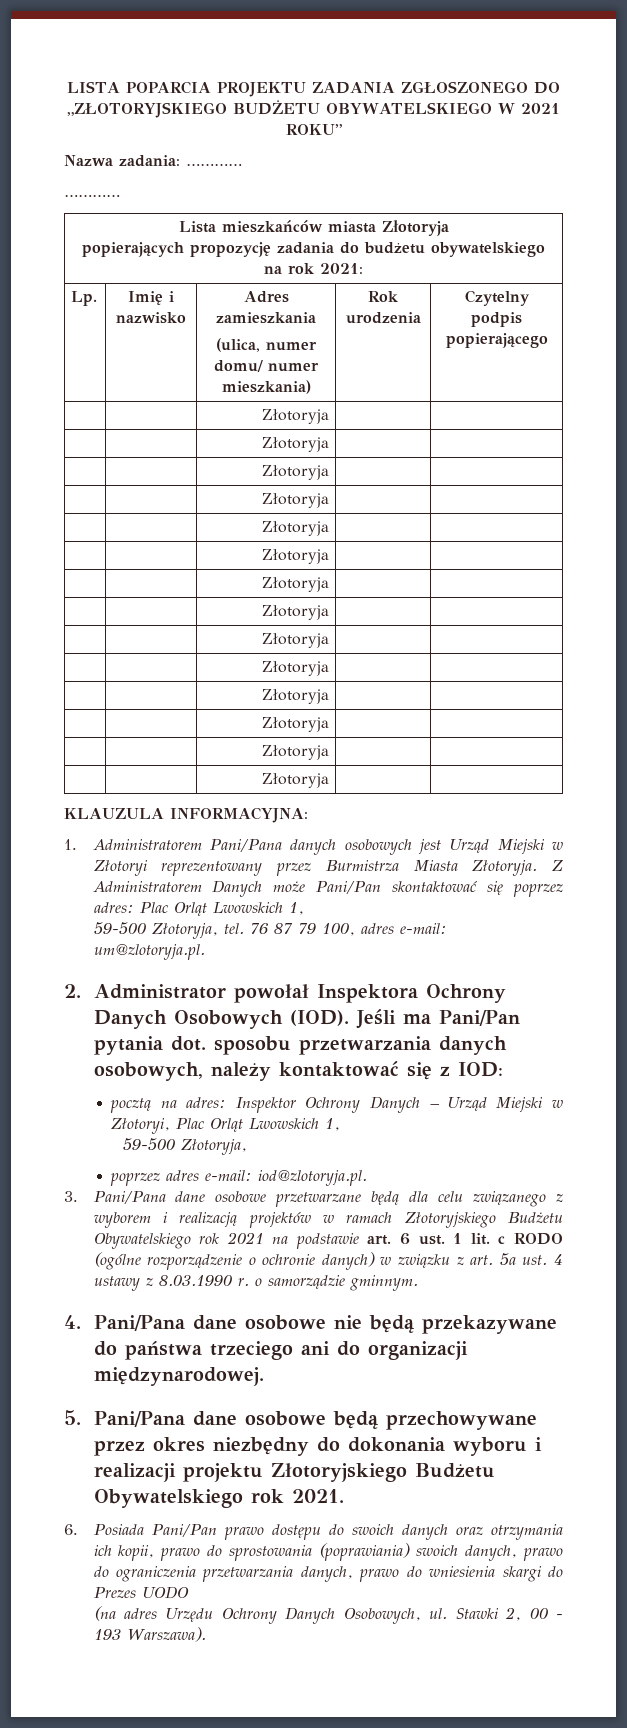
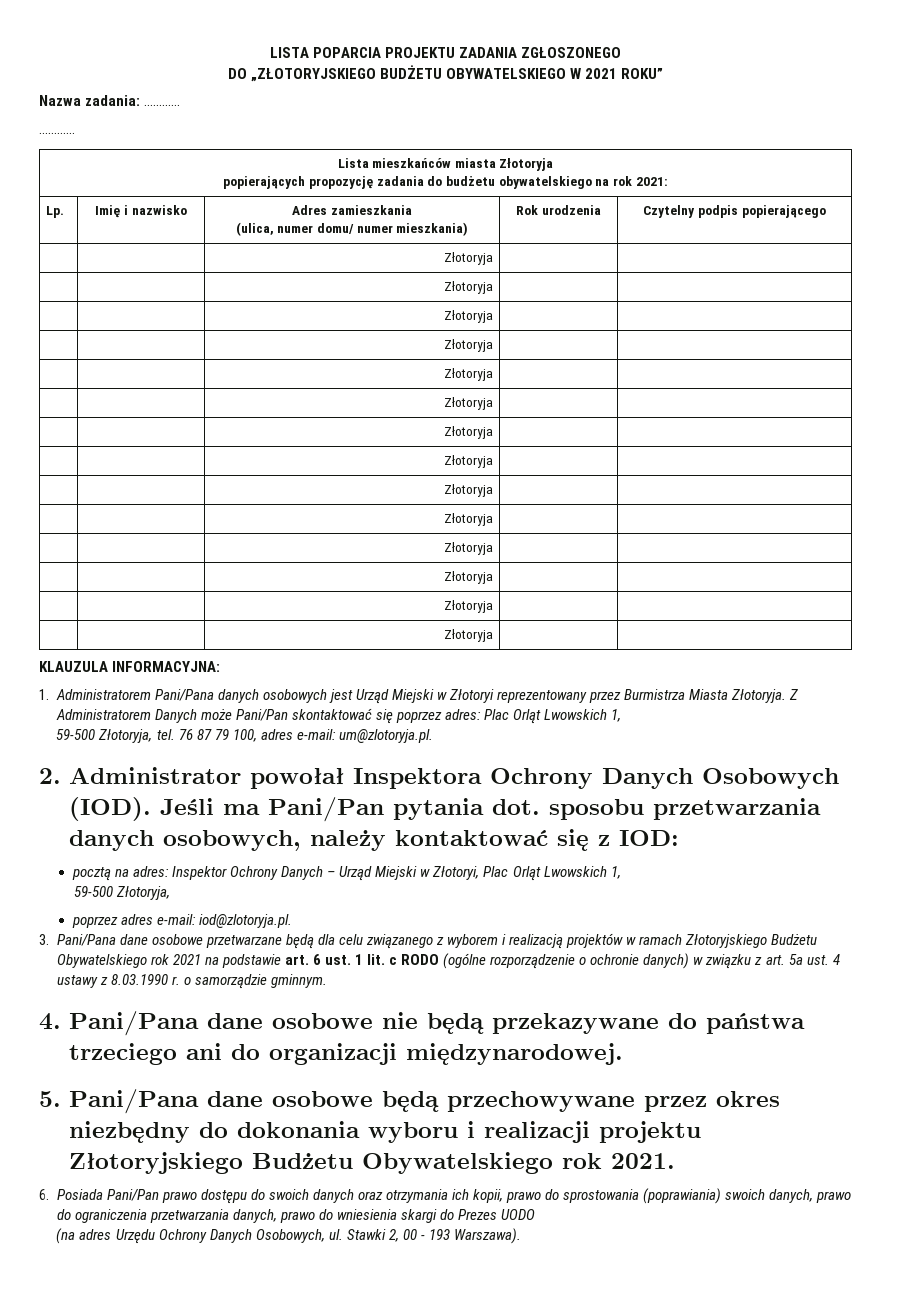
- LISTA POPARCIA PROJEKTU ZADANIA ZGŁOSZONEGO DO „ZŁOTORYJSKIEGO BUDŻETU OBYWATELSKIEGO W 2021 ROKU”
+ LISTA POPARCIA PROJEKTU ZADANIA ZGŁOSZONEGO
+ DO „ZŁOTORYJSKIEGO BUDŻETU OBYWATELSKIEGO W 2021 ROKU”

